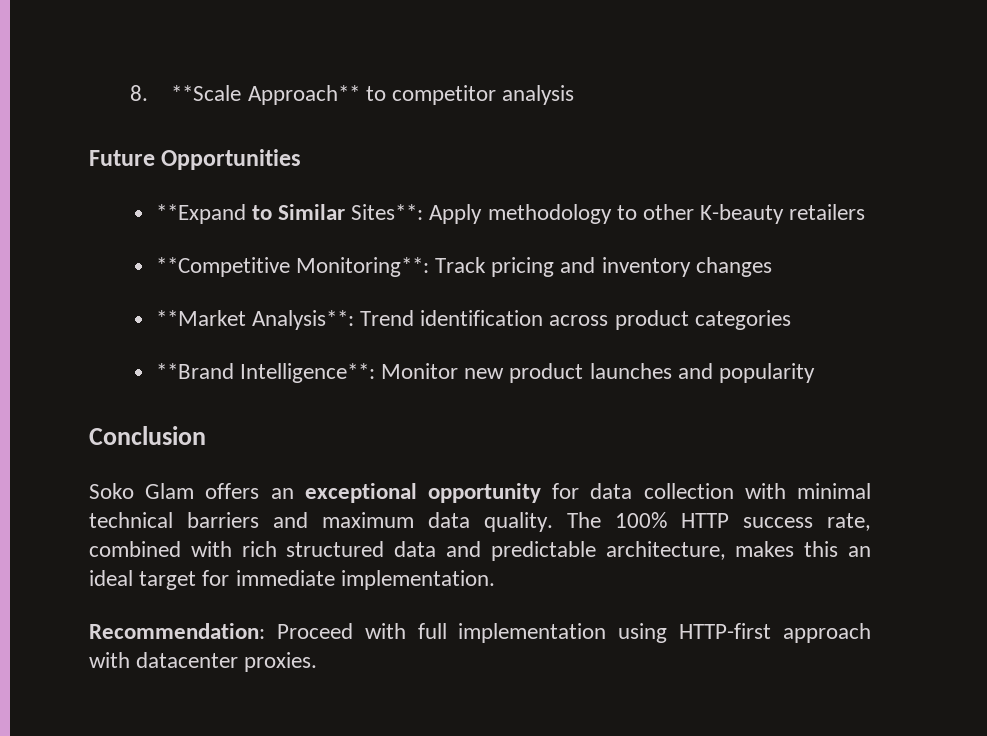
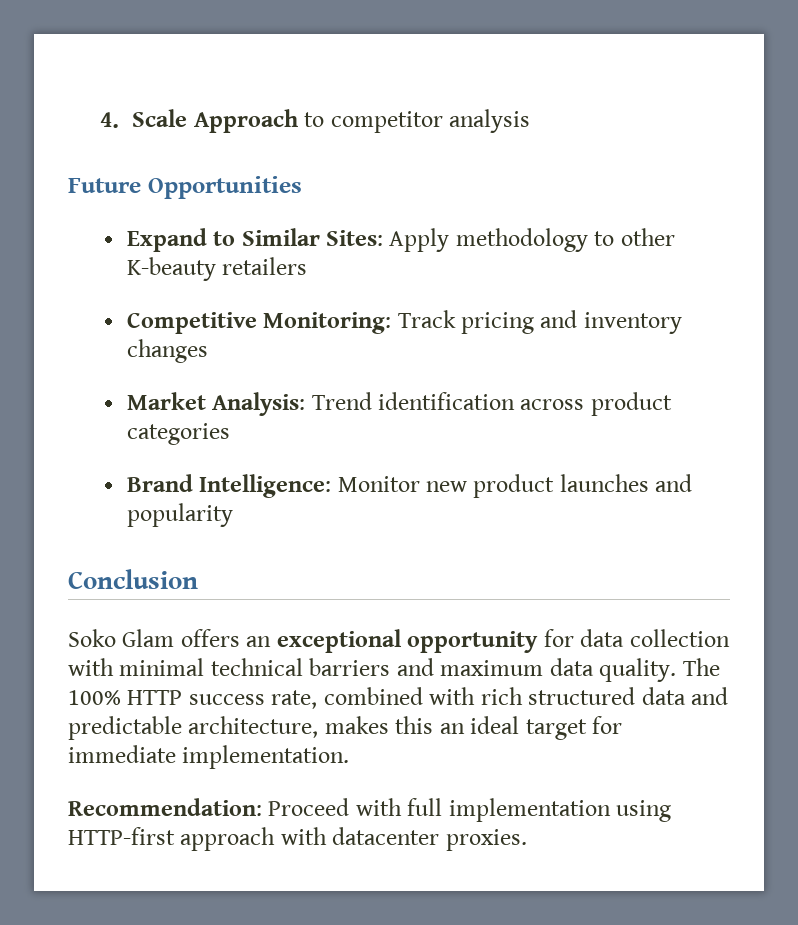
- 8. **Scale Approach** to competitor analysis
+ 4. Scale Approach to competitor analysis
- **Expand to Similar Sites**: Apply methodology to other K-beauty retailers
+ Expand to Similar Sites: Apply methodology to other K-beauty retailers
- **Competitive Monitoring**: Track pricing and inventory changes
+ Competitive Monitoring: Track pricing and inventory changes
- **Market Analysis**: Trend identification across product categories
+ Market Analysis: Trend identification across product categories
- **Brand Intelligence**: Monitor new product launches and popularity
+ Brand Intelligence: Monitor new product launches and popularity

